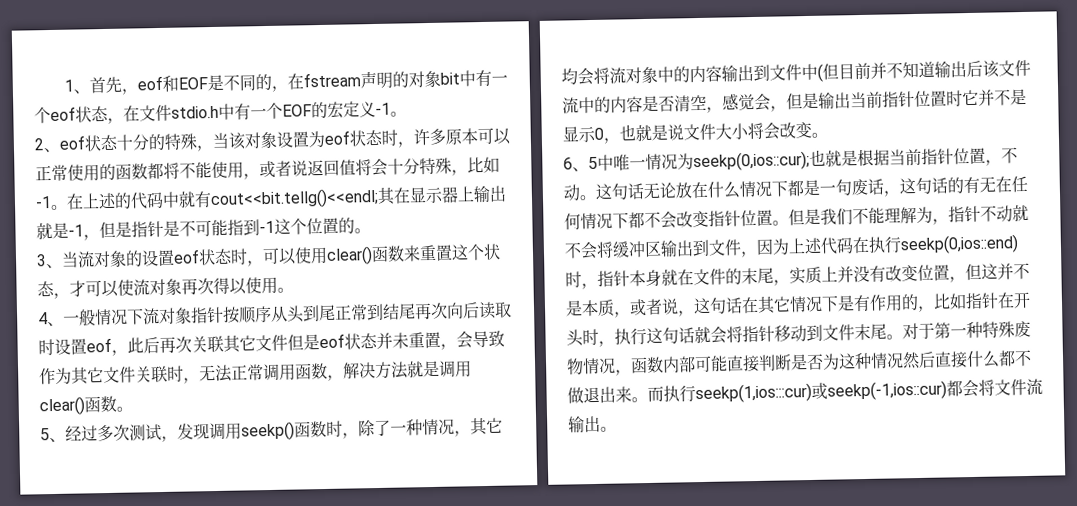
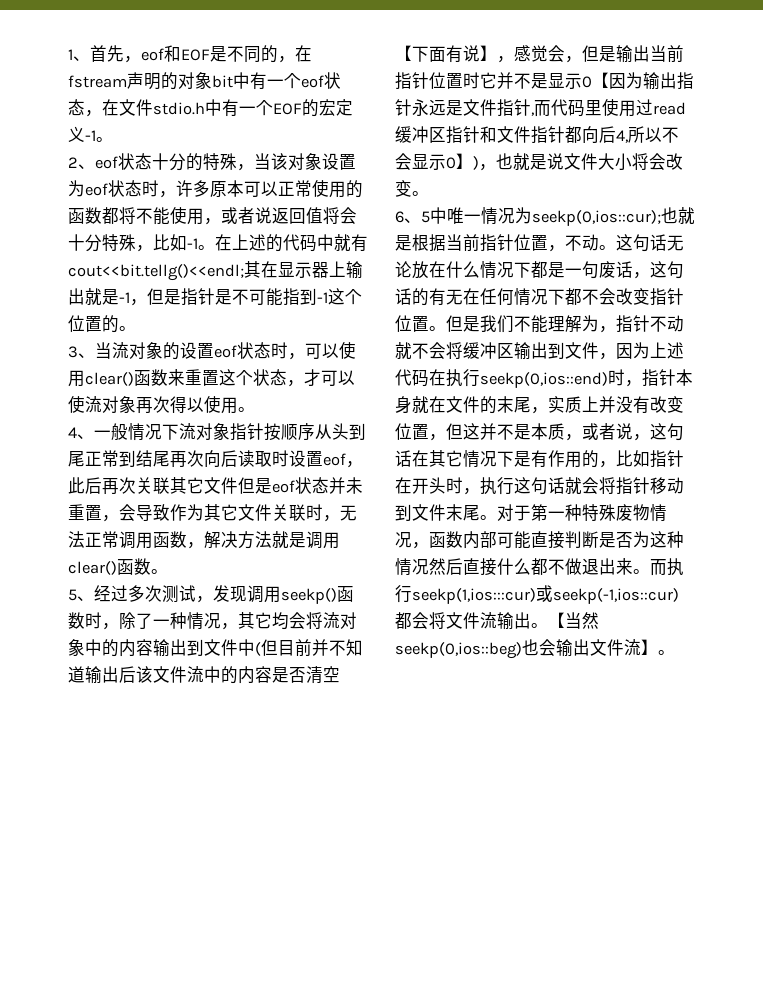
- 5、经过多次测试，发现调用seekp()函数时，除了一种情况，其它均会将流对象中的内容输出到文件中(但目前并不知道输出后该文件流中的内容是否清空，感觉会，但是输出当前指针位置时它并不是显示0，也就是说文件大小将会改变。
+ 5、经过多次测试，发现调用seekp()函数时，除了一种情况，其它均会将流对象中的内容输出到文件中(但目前并不知道输出后该文件流中的内容是否清空【下面有说】，感觉会，但是输出当前指针位置时它并不是显示0【因为输出指针永远是文件指针,而代码里使用过read缓冲区指针和文件指针都向后4,所以不会显示0】)，也就是说文件大小将会改变。
+ 【当然seekp(0,ios::beg)也会输出文件流】。

